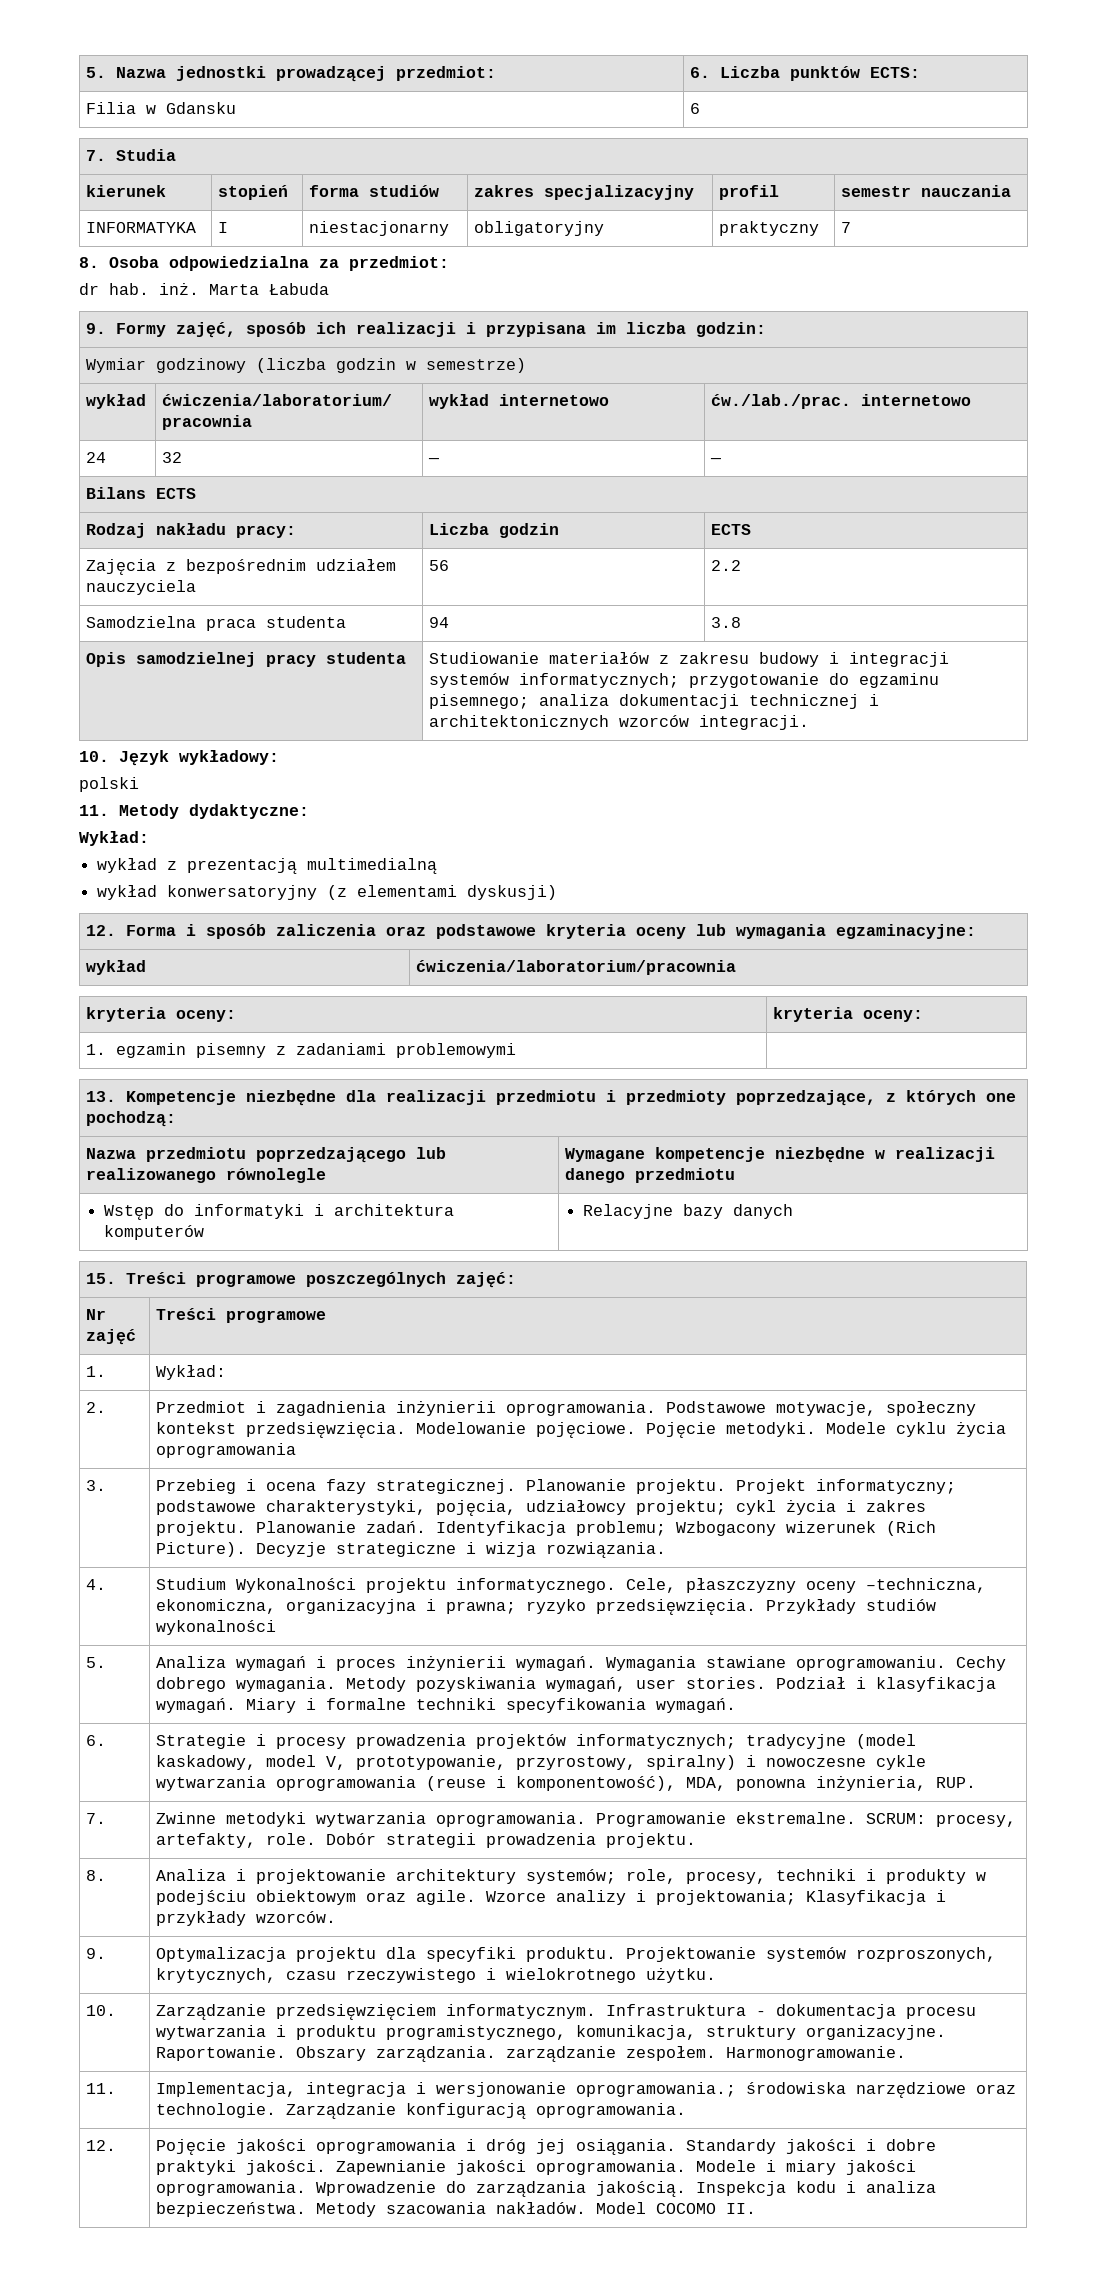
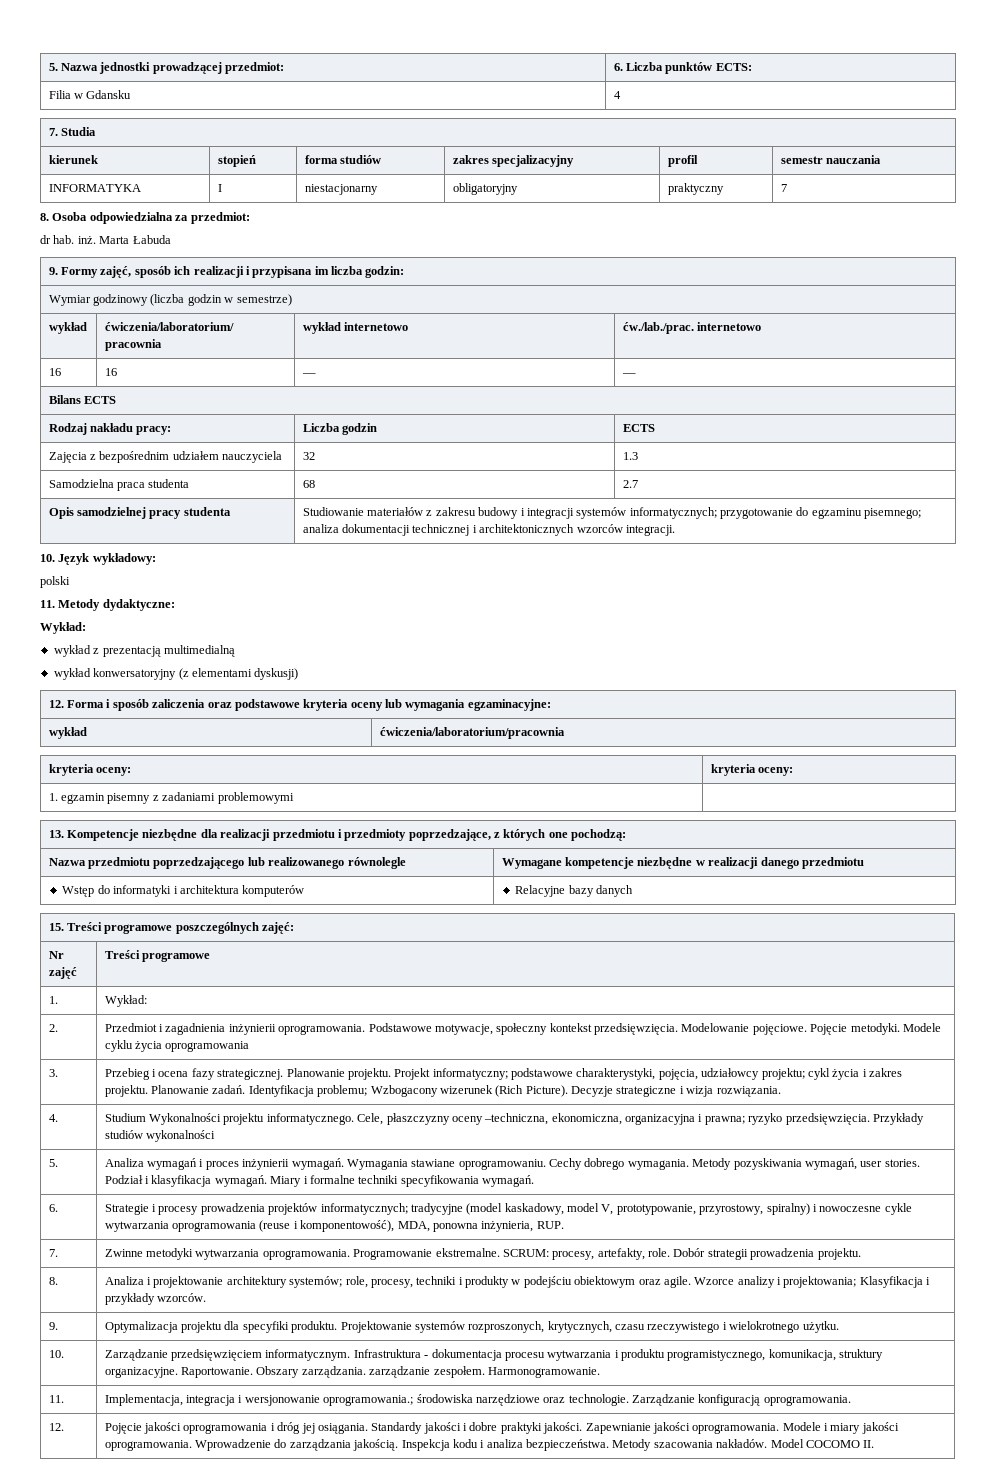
- Filia w Gdansku | 6
+ Filia w Gdansku | 4
- 24 | 32 | — | —
+ 16 | 16 | — | —
- Zajęcia z bezpośrednim udziałem nauczyciela | 56 | 2.2
+ Zajęcia z bezpośrednim udziałem nauczyciela | 32 | 1.3
- Samodzielna praca studenta | 94 | 3.8
+ Samodzielna praca studenta | 68 | 2.7

